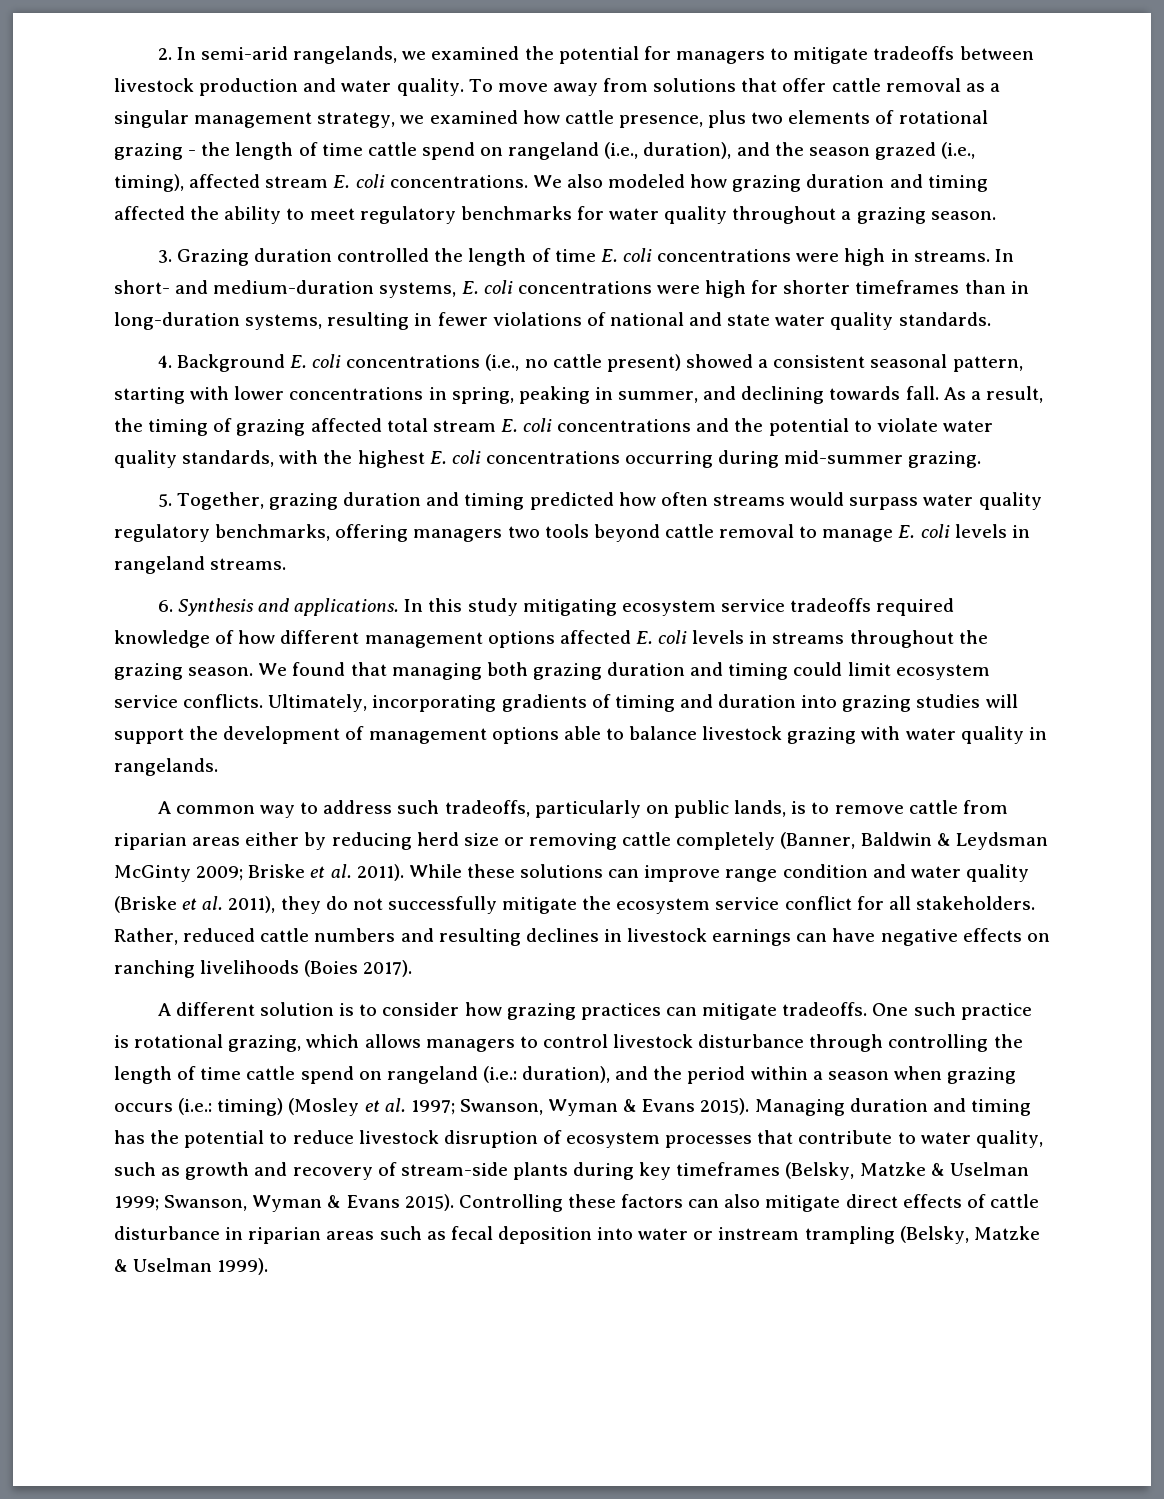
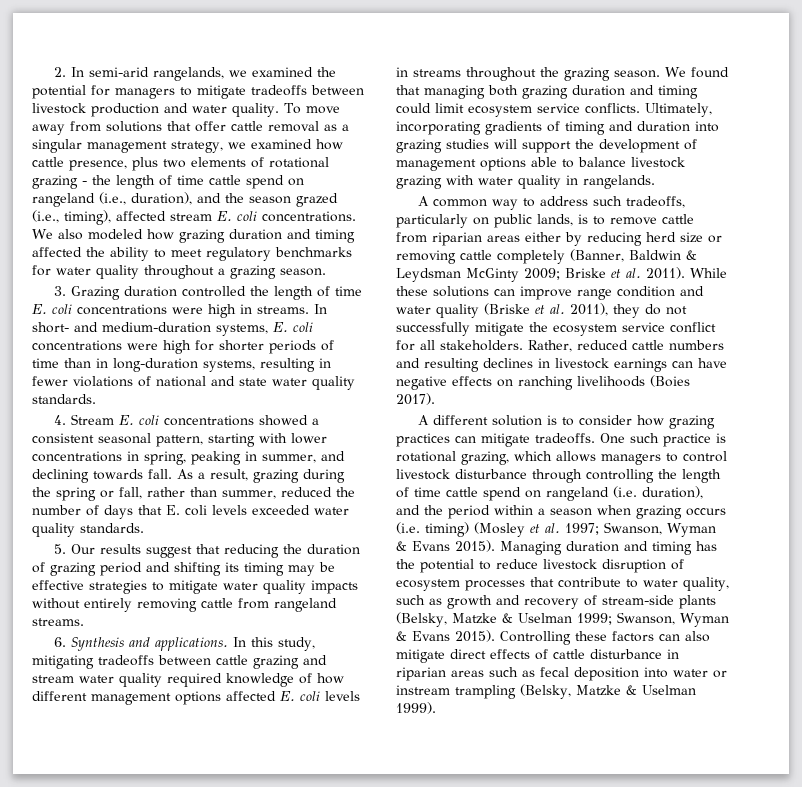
- In short- and medium-duration systems, E. coli concentrations were high for shorter timeframes than in long-duration systems, resulting in fewer violations of national and state water quality standards.
+ In short- and medium-duration systems, E. coli concentrations were high for shorter periods of time than in long-duration systems, resulting in fewer violations of national and state water quality standards.
- 4. Background E. coli concentrations (i.e., no cattle present) showed a consistent seasonal pattern, starting with lower concentrations in spring, peaking in summer, and declining towards fall.
+ 4. Stream E. coli concentrations showed a consistent seasonal pattern, starting with lower concentrations in spring, peaking in summer, and declining towards fall.
- As a result, the timing of grazing affected total stream E. coli concentrations and the potential to violate water quality standards, with the highest E. coli concentrations occurring during mid-summer grazing.
- 5. Together, grazing duration and timing predicted how often streams would surpass water quality regulatory benchmarks, offering managers two tools beyond cattle removal to manage E. coli levels in rangeland streams.
+ As a result, grazing during the spring or fall, rather than summer, reduced the number of days that E. coli levels exceeded water quality standards.
+ 5. Our results suggest that reducing the duration of grazing period and shifting its timing may be effective strategies to mitigate water quality impacts without entirely removing cattle from rangeland streams.
- In this study mitigating ecosystem service tradeoffs required knowledge of how different management options affected E. coli levels in streams throughout the grazing season.
+ In this study, mitigating tradeoffs between cattle grazing and stream water quality required knowledge of how different management options affected E. coli levels in streams throughout the grazing season.
- One such practice is rotational grazing, which allows managers to control livestock disturbance through controlling the length of time cattle spend on rangeland (i.e.: duration), and the period within a season when grazing occurs (i.e.: timing) (Mosley et al. 1997; Swanson, Wyman & Evans 2015).
+ One such practice is rotational grazing, which allows managers to control livestock disturbance through controlling the length of time cattle spend on rangeland (i.e. duration), and the period within a season when grazing occurs (i.e. timing) (Mosley et al. 1997; Swanson, Wyman & Evans 2015).
- Managing duration and timing has the potential to reduce livestock disruption of ecosystem processes that contribute to water quality, such as growth and recovery of stream-side plants during key timeframes (Belsky, Matzke & Uselman 1999; Swanson, Wyman & Evans 2015).
+ Managing duration and timing has the potential to reduce livestock disruption of ecosystem processes that contribute to water quality, such as growth and recovery of stream-side plants (Belsky, Matzke & Uselman 1999; Swanson, Wyman & Evans 2015).

